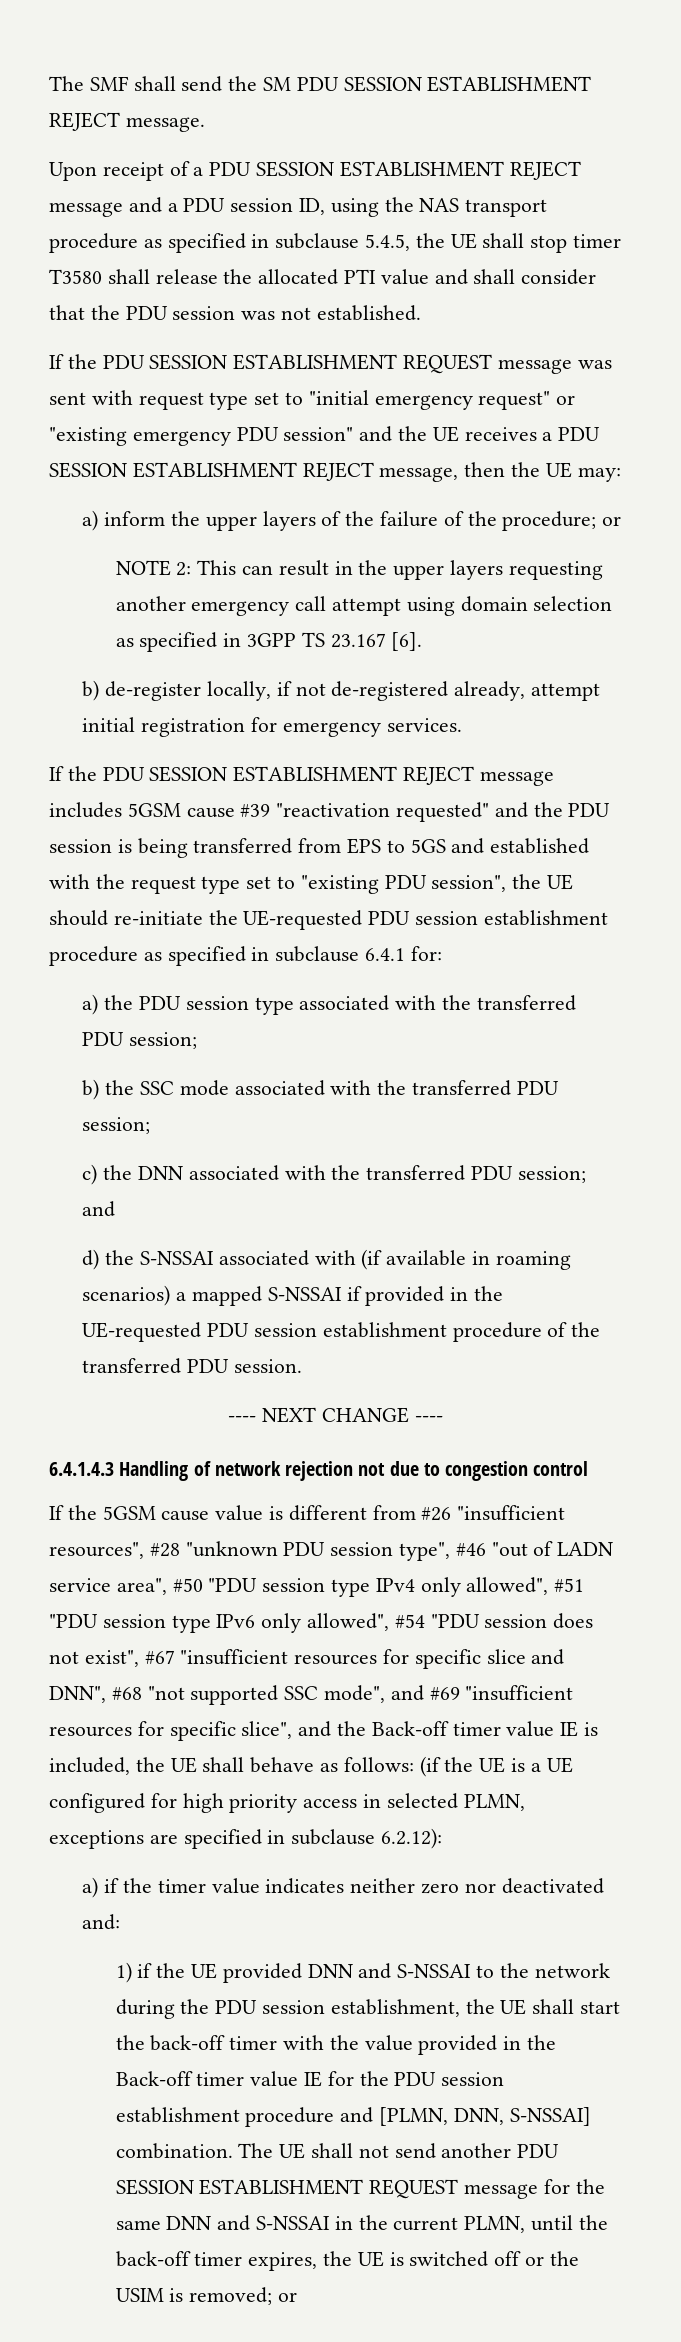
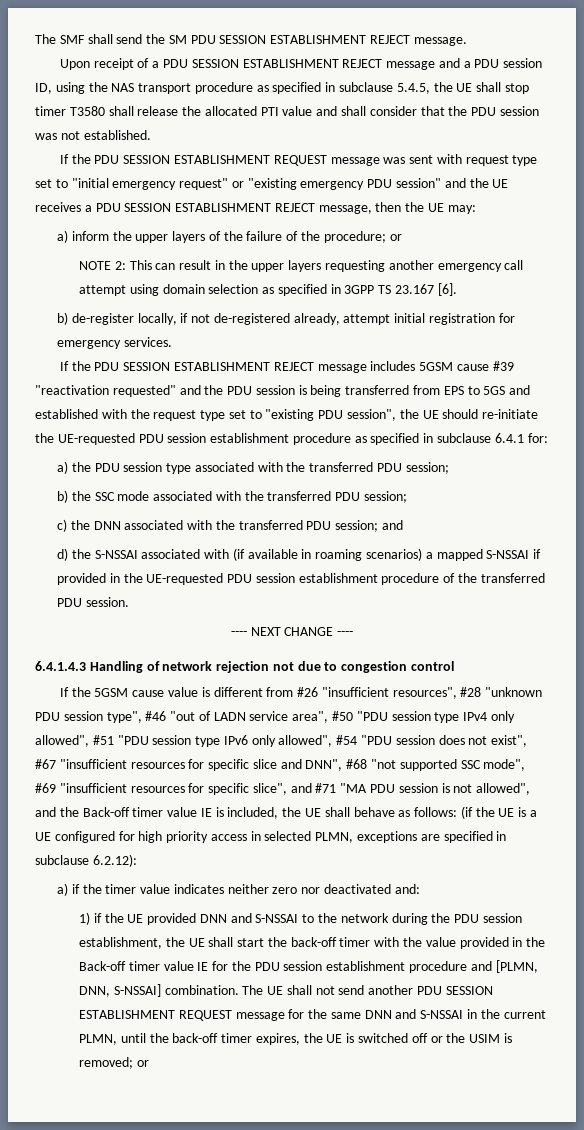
- If the 5GSM cause value is different from #26 "insufficient resources", #28 "unknown PDU session type", #46 "out of LADN service area", #50 "PDU session type IPv4 only allowed", #51 "PDU session type IPv6 only allowed", #54 "PDU session does not exist", #67 "insufficient resources for specific slice and DNN", #68 "not supported SSC mode", and #69 "insufficient resources for specific slice", and the Back-off timer value IE is included, the UE shall behave as follows:
+ If the 5GSM cause value is different from #26 "insufficient resources", #28 "unknown PDU session type", #46 "out of LADN service area", #50 "PDU session type IPv4 only allowed", #51 "PDU session type IPv6 only allowed", #54 "PDU session does not exist", #67 "insufficient resources for specific slice and DNN", #68 "not supported SSC mode", #69 "insufficient resources for specific slice", and #71 "MA PDU session is not allowed", and the Back-off timer value IE is included, the UE shall behave as follows:

